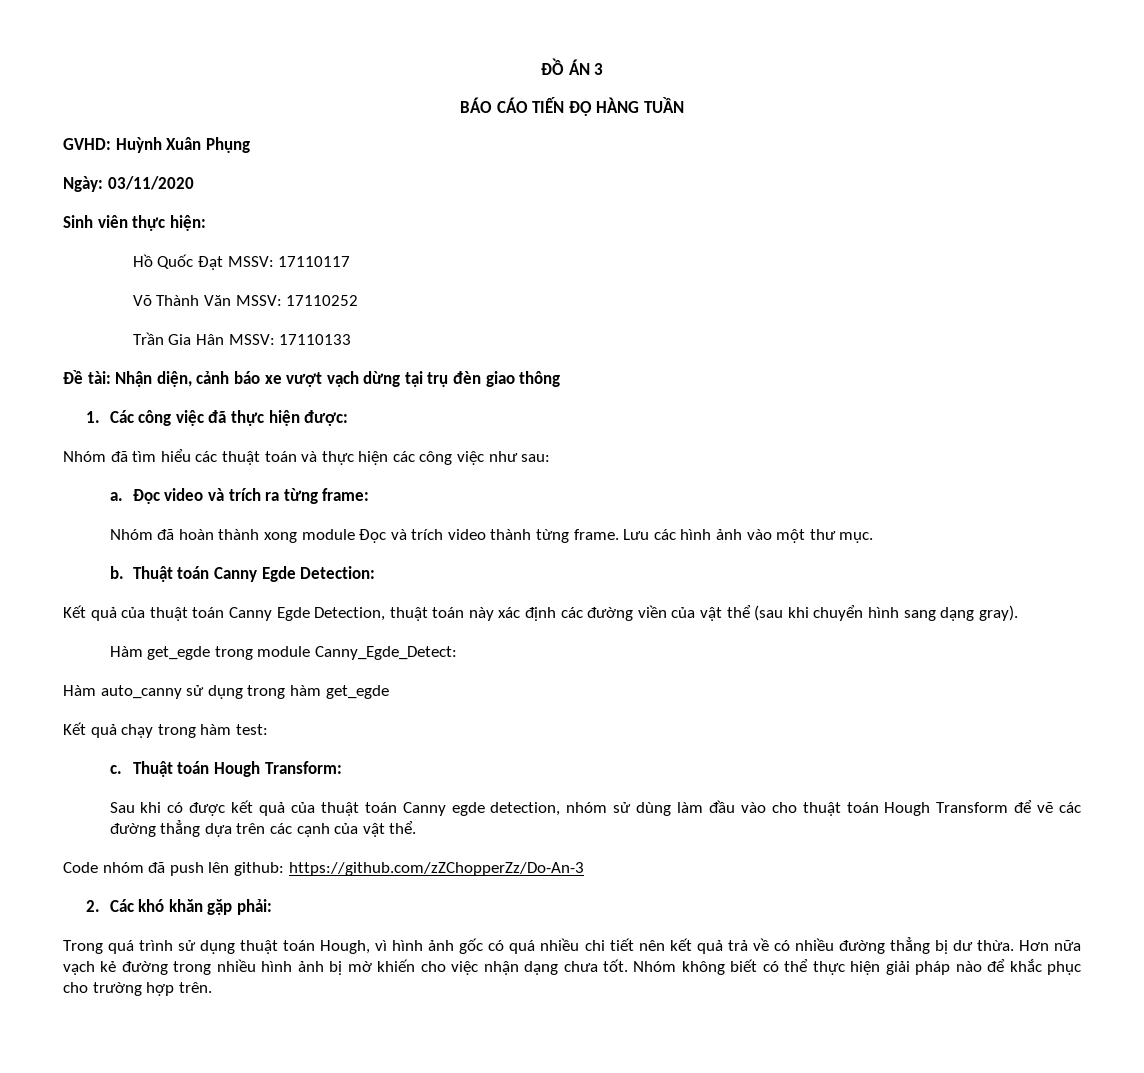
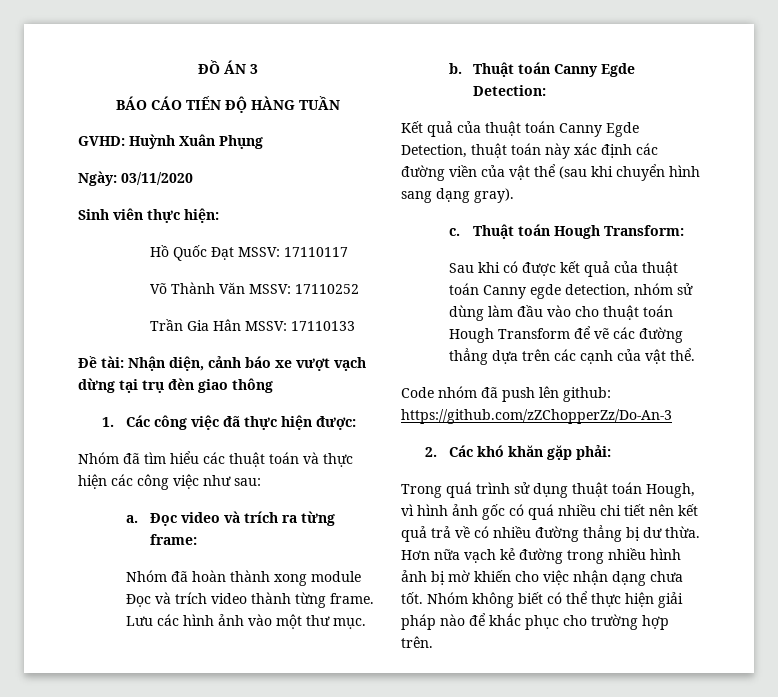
- Hàm get_egde trong module Canny_Egde_Detect:
- Hàm auto_canny sử dụng trong hàm get_egde
- Kết quả chạy trong hàm test:

